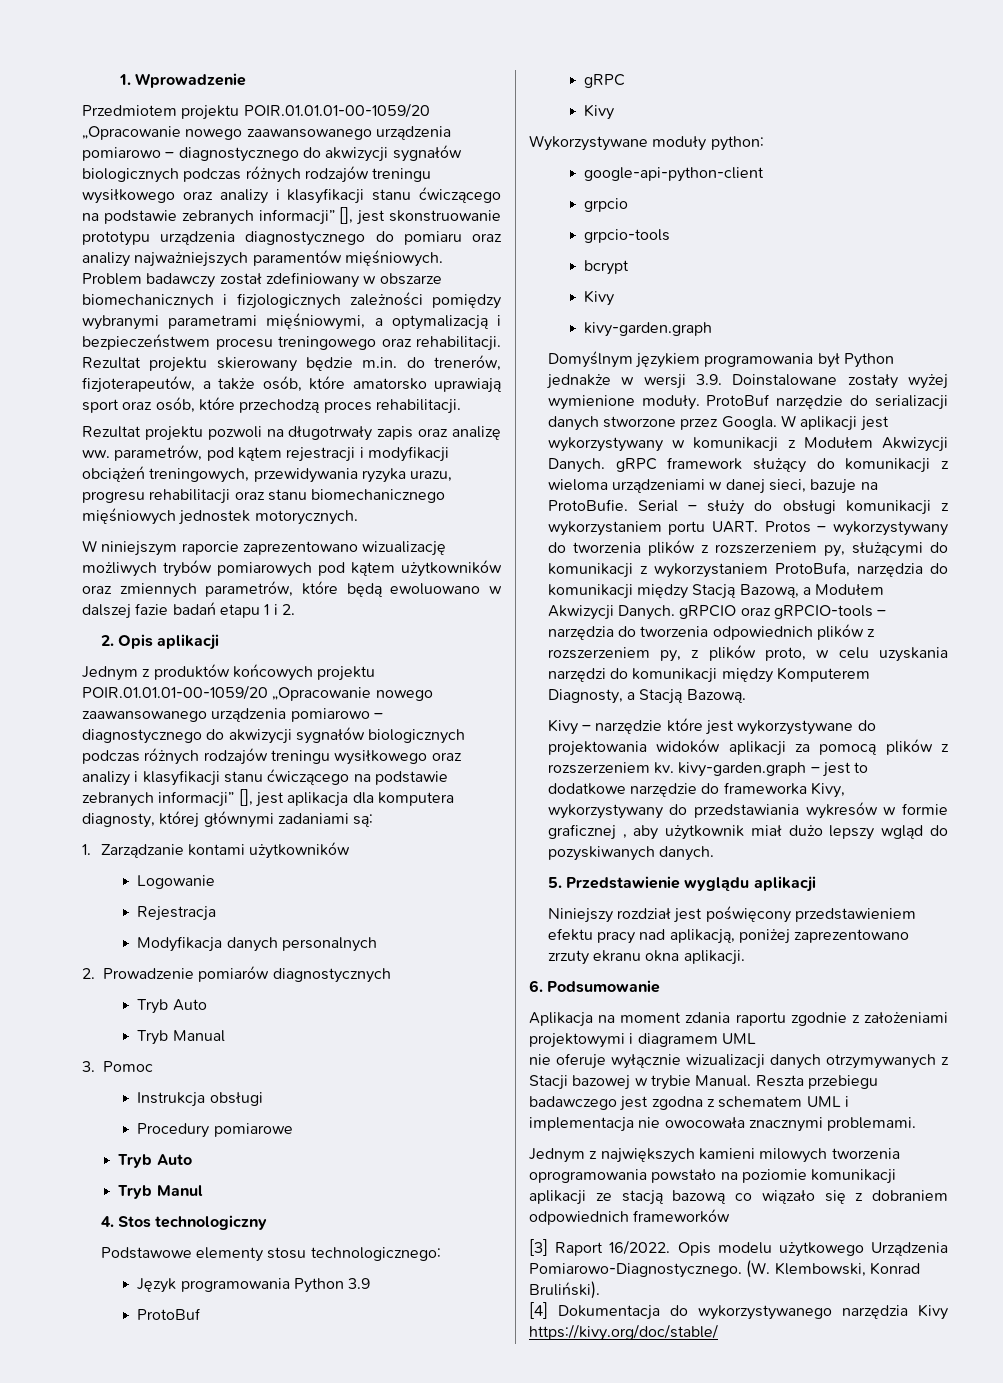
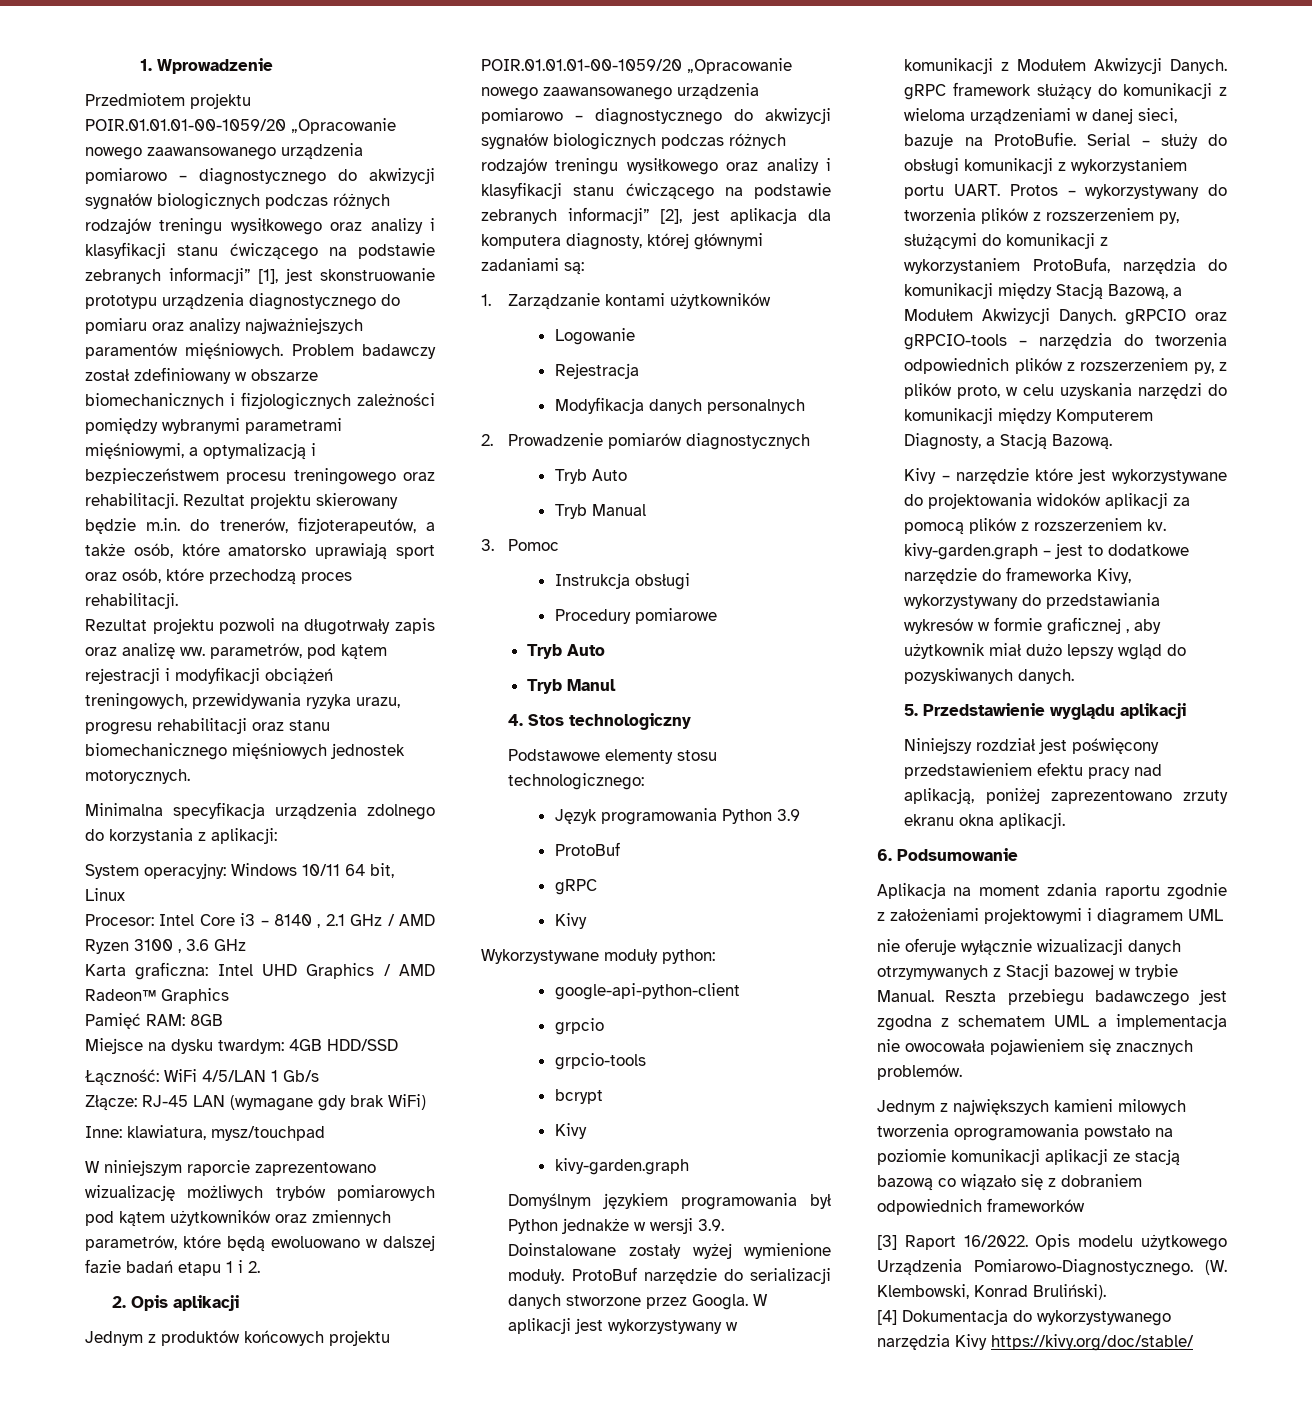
- Przedmiotem projektu POIR.01.01.01-00-1059/20 „Opracowanie nowego zaawansowanego urządzenia pomiarowo – diagnostycznego do akwizycji sygnałów biologicznych podczas różnych rodzajów treningu wysiłkowego oraz analizy i klasyfikacji stanu ćwiczącego na podstawie zebranych informacji” [], jest skonstruowanie prototypu urządzenia diagnostycznego do pomiaru oraz analizy najważniejszych paramentów mięśniowych.
+ Przedmiotem projektu POIR.01.01.01-00-1059/20 „Opracowanie nowego zaawansowanego urządzenia pomiarowo – diagnostycznego do akwizycji sygnałów biologicznych podczas różnych rodzajów treningu wysiłkowego oraz analizy i klasyfikacji stanu ćwiczącego na podstawie zebranych informacji” [1], jest skonstruowanie prototypu urządzenia diagnostycznego do pomiaru oraz analizy najważniejszych paramentów mięśniowych.
+ Minimalna specyfikacja urządzenia zdolnego do korzystania z aplikacji:
+ System operacyjny: Windows 10/11 64 bit, Linux
+ Procesor: Intel Core i3 – 8140 , 2.1 GHz / AMD Ryzen 3100 , 3.6 GHz
+ Karta graficzna: Intel UHD Graphics / AMD Radeon™ Graphics
+ Pamięć RAM: 8GB
+ Miejsce na dysku twardym: 4GB HDD/SSD
+ Łączność: WiFi 4/5/LAN 1 Gb/s
+ Złącze: RJ-45 LAN (wymagane gdy brak WiFi)
+ Inne: klawiatura, mysz/touchpad
- Jednym z produktów końcowych projektu POIR.01.01.01-00-1059/20 „Opracowanie nowego zaawansowanego urządzenia pomiarowo – diagnostycznego do akwizycji sygnałów biologicznych podczas różnych rodzajów treningu wysiłkowego oraz analizy i klasyfikacji stanu ćwiczącego na podstawie zebranych informacji” [], jest aplikacja dla komputera diagnosty, której głównymi zadaniami są:
+ Jednym z produktów końcowych projektu POIR.01.01.01-00-1059/20 „Opracowanie nowego zaawansowanego urządzenia pomiarowo – diagnostycznego do akwizycji sygnałów biologicznych podczas różnych rodzajów treningu wysiłkowego oraz analizy i klasyfikacji stanu ćwiczącego na podstawie zebranych informacji” [2], jest aplikacja dla komputera diagnosty, której głównymi zadaniami są:
- Reszta przebiegu badawczego jest zgodna z schematem UML i implementacja nie owocowała znacznymi problemami.
+ Reszta przebiegu badawczego jest zgodna z schematem UML a implementacja nie owocowała pojawieniem się znacznych problemów.

